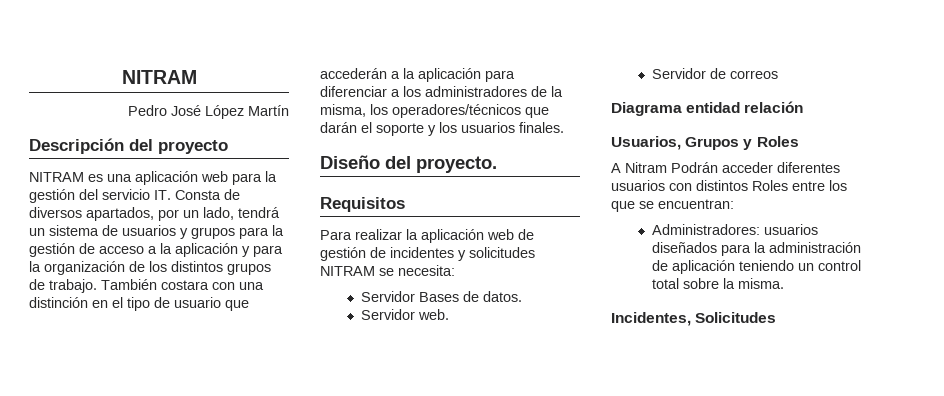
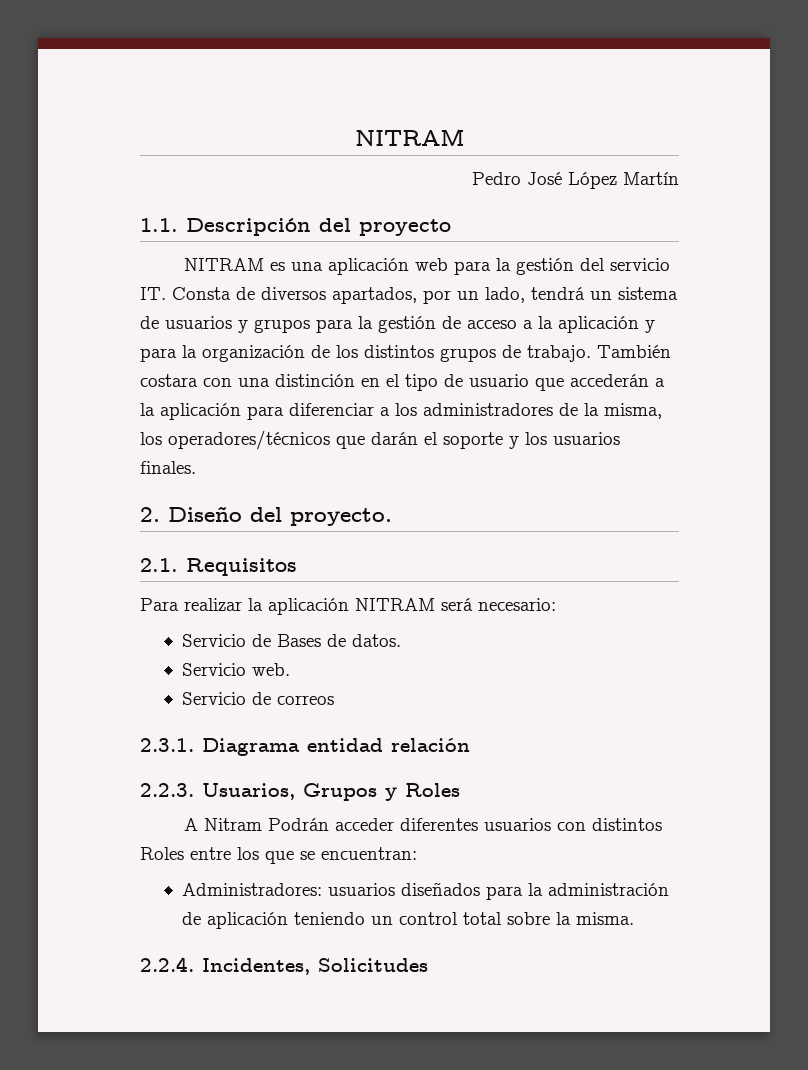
- Descripción del proyecto
+ 1.1. Descripción del proyecto
- Diseño del proyecto.
+ 2. Diseño del proyecto.
- Requisitos
+ 2.1. Requisitos
- Para realizar la aplicación web de gestión de incidentes y solicitudes NITRAM se necesita:
- Servidor Bases de datos.
+ Para realizar la aplicación NITRAM será necesario:
+ Servicio de Bases de datos.
- Servidor web.
+ Servicio web.
- Servidor de correos
+ Servicio de correos
- Diagrama entidad relación
+ 2.3.1. Diagrama entidad relación
- Usuarios, Grupos y Roles
+ 2.2.3. Usuarios, Grupos y Roles
- Incidentes, Solicitudes
+ 2.2.4. Incidentes, Solicitudes

